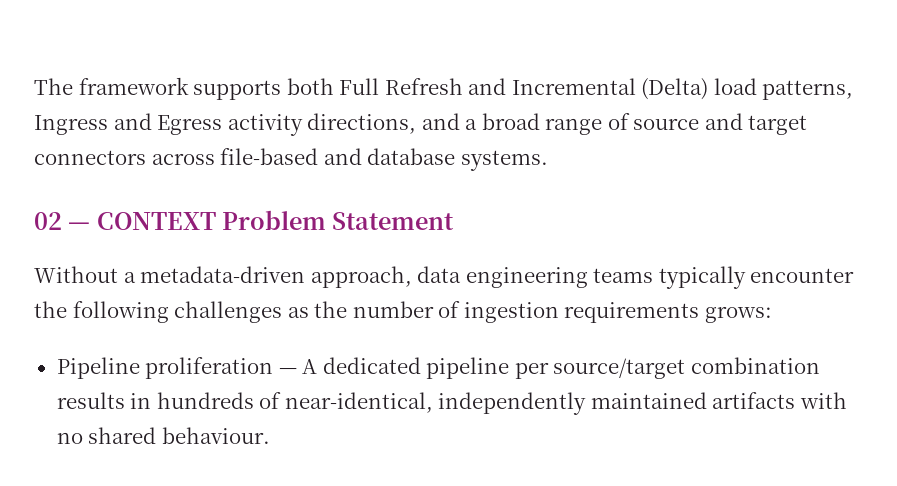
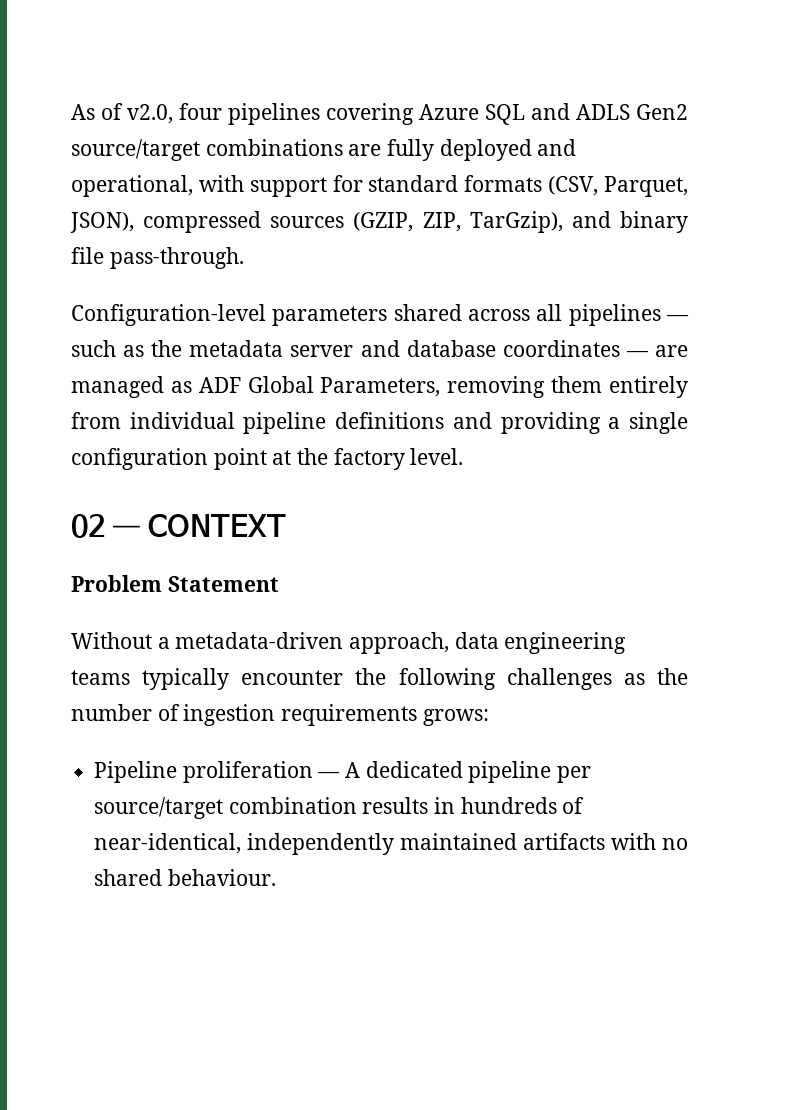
- The framework supports both Full Refresh and Incremental (Delta) load patterns, Ingress and Egress activity directions, and a broad range of source and target connectors across file-based and database systems.
+ As of v2.0, four pipelines covering Azure SQL and ADLS Gen2 source/target combinations are fully deployed and operational, with support for standard formats (CSV, Parquet, JSON), compressed sources (GZIP, ZIP, TarGzip), and binary file pass-through.
+ Configuration-level parameters shared across all pipelines — such as the metadata server and database coordinates — are managed as ADF Global Parameters, removing them entirely from individual pipeline definitions and providing a single configuration point at the factory level.
- 02 — CONTEXT Problem Statement
+ 02 — CONTEXT
+ Problem Statement

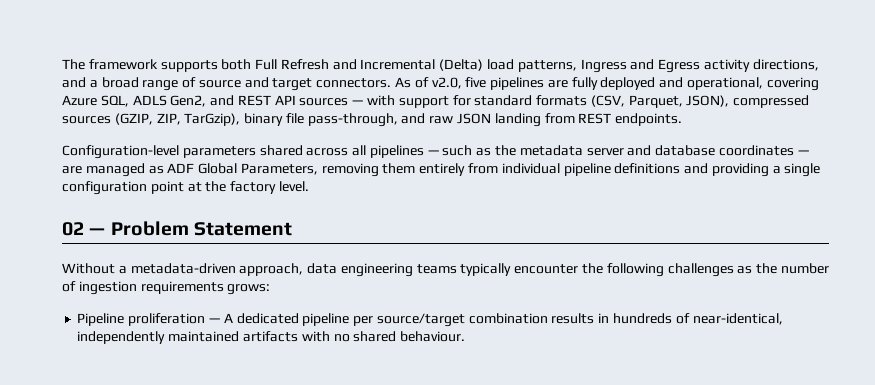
- As of v2.0, four pipelines covering Azure SQL and ADLS Gen2 source/target combinations are fully deployed and operational, with support for standard formats (CSV, Parquet, JSON), compressed sources (GZIP, ZIP, TarGzip), and binary file pass-through.
+ The framework supports both Full Refresh and Incremental (Delta) load patterns, Ingress and Egress activity directions, and a broad range of source and target connectors. As of v2.0, five pipelines are fully deployed and operational, covering Azure SQL, ADLS Gen2, and REST API sources — with support for standard formats (CSV, Parquet, JSON), compressed sources (GZIP, ZIP, TarGzip), binary file pass-through, and raw JSON landing from REST endpoints.
- 02 — CONTEXT
- Problem Statement
+ 02 — Problem Statement

